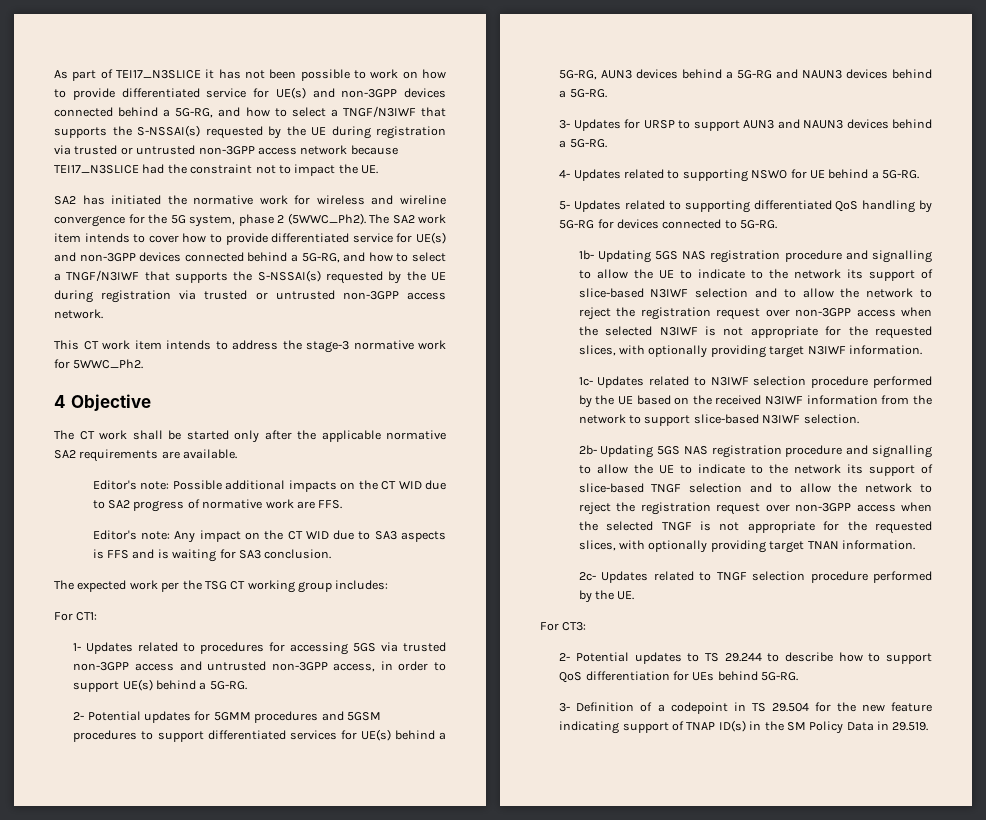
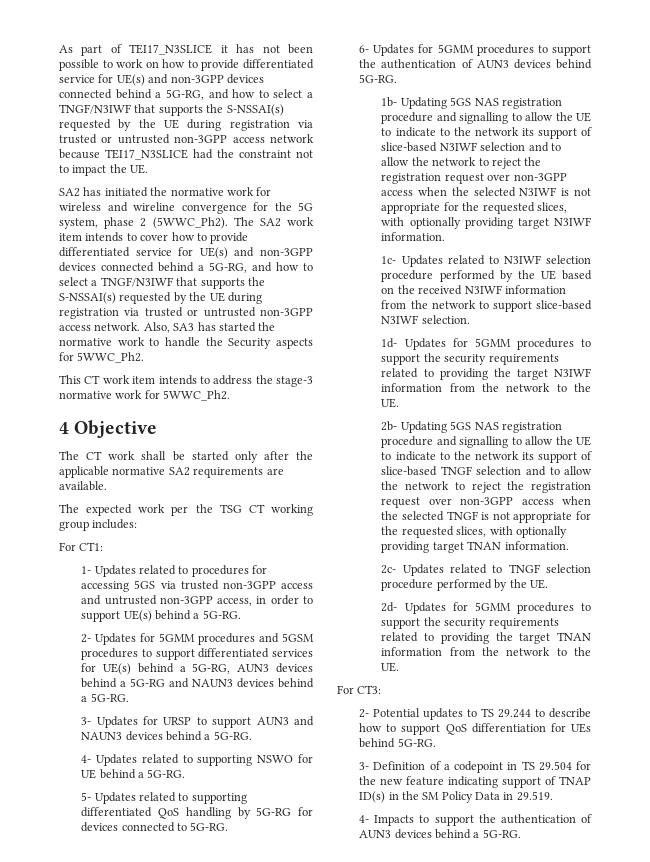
+ Also, SA3 has started the normative work to handle the Security aspects for 5WWC_Ph2.
- Editor's note: Possible additional impacts on the CT WID due to SA2 progress of normative work are FFS.
- Editor's note: Any impact on the CT WID due to SA3 aspects is FFS and is waiting for SA3 conclusion.
- 2- Potential updates for 5GMM procedures and 5GSM procedures to support differentiated services for UE(s) behind a 5G-RG, AUN3 devices behind a 5G-RG and NAUN3 devices behind a 5G-RG.
+ 2- Updates for 5GMM procedures and 5GSM procedures to support differentiated services for UE(s) behind a 5G-RG, AUN3 devices behind a 5G-RG and NAUN3 devices behind a 5G-RG.
+ 6- Updates for 5GMM procedures to support the authentication of AUN3 devices behind 5G-RG.
+ 1d- Updates for 5GMM procedures to support the security requirements related to providing the target N3IWF information from the network to the UE.
+ 2d- Updates for 5GMM procedures to support the security requirements related to providing the target TNAN information from the network to the UE.
+ 4- Impacts to support the authentication of AUN3 devices behind a 5G-RG.

